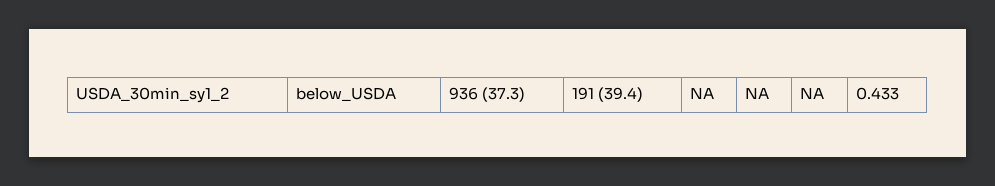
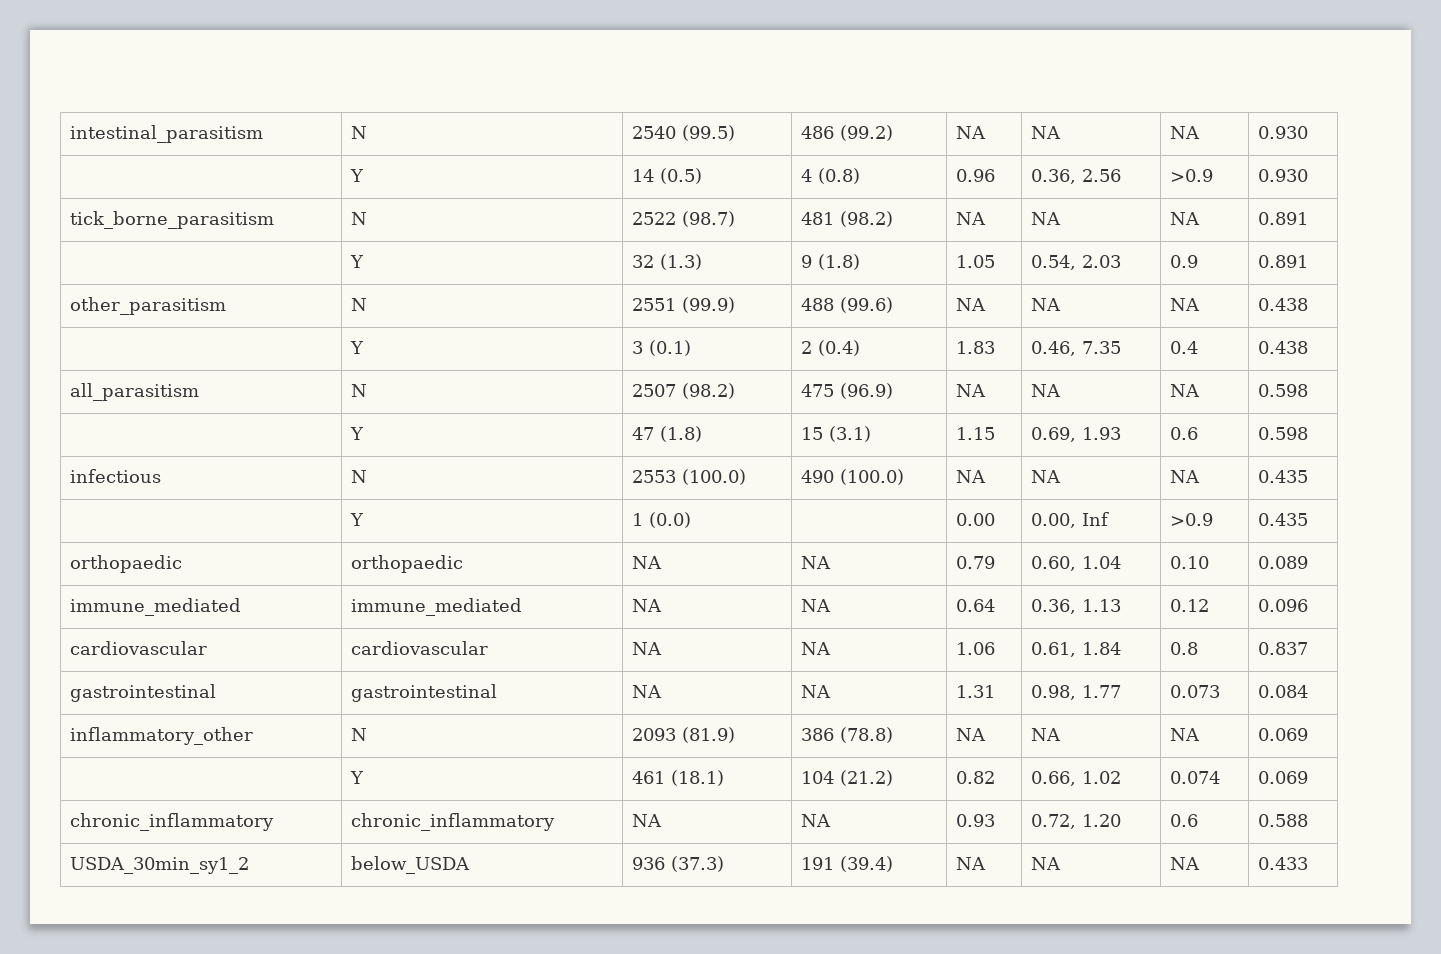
+ intestinal_parasitism | N | 2540 (99.5) | 486 (99.2) | NA | NA | NA | 0.930
+ | Y | 14 (0.5) | 4 (0.8) | 0.96 | 0.36, 2.56 | >0.9 | 0.930
+ tick_borne_parasitism | N | 2522 (98.7) | 481 (98.2) | NA | NA | NA | 0.891
+ | Y | 32 (1.3) | 9 (1.8) | 1.05 | 0.54, 2.03 | 0.9 | 0.891
+ other_parasitism | N | 2551 (99.9) | 488 (99.6) | NA | NA | NA | 0.438
+ | Y | 3 (0.1) | 2 (0.4) | 1.83 | 0.46, 7.35 | 0.4 | 0.438
+ all_parasitism | N | 2507 (98.2) | 475 (96.9) | NA | NA | NA | 0.598
+ | Y | 47 (1.8) | 15 (3.1) | 1.15 | 0.69, 1.93 | 0.6 | 0.598
+ infectious | N | 2553 (100.0) | 490 (100.0) | NA | NA | NA | 0.435
+ | Y | 1 (0.0) | | 0.00 | 0.00, Inf | >0.9 | 0.435
+ orthopaedic | orthopaedic | NA | NA | 0.79 | 0.60, 1.04 | 0.10 | 0.089
+ immune_mediated | immune_mediated | NA | NA | 0.64 | 0.36, 1.13 | 0.12 | 0.096
+ cardiovascular | cardiovascular | NA | NA | 1.06 | 0.61, 1.84 | 0.8 | 0.837
+ gastrointestinal | gastrointestinal | NA | NA | 1.31 | 0.98, 1.77 | 0.073 | 0.084
+ inflammatory_other | N | 2093 (81.9) | 386 (78.8) | NA | NA | NA | 0.069
+ | Y | 461 (18.1) | 104 (21.2) | 0.82 | 0.66, 1.02 | 0.074 | 0.069
+ chronic_inflammatory | chronic_inflammatory | NA | NA | 0.93 | 0.72, 1.20 | 0.6 | 0.588

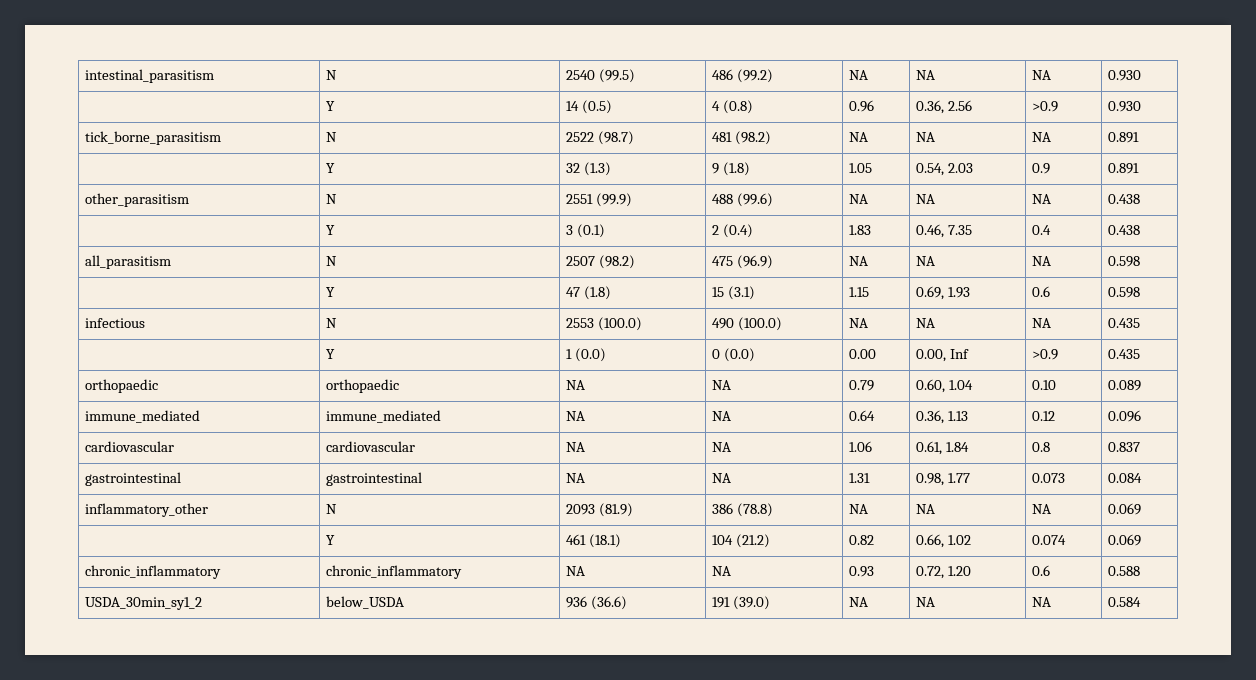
- | Y | 1 (0.0) | | 0.00 | 0.00, Inf | >0.9 | 0.435
+ | Y | 1 (0.0) | 0 (0.0) | 0.00 | 0.00, Inf | >0.9 | 0.435
- USDA_30min_sy1_2 | below_USDA | 936 (37.3) | 191 (39.4) | NA | NA | NA | 0.433
+ USDA_30min_sy1_2 | below_USDA | 936 (36.6) | 191 (39.0) | NA | NA | NA | 0.584

